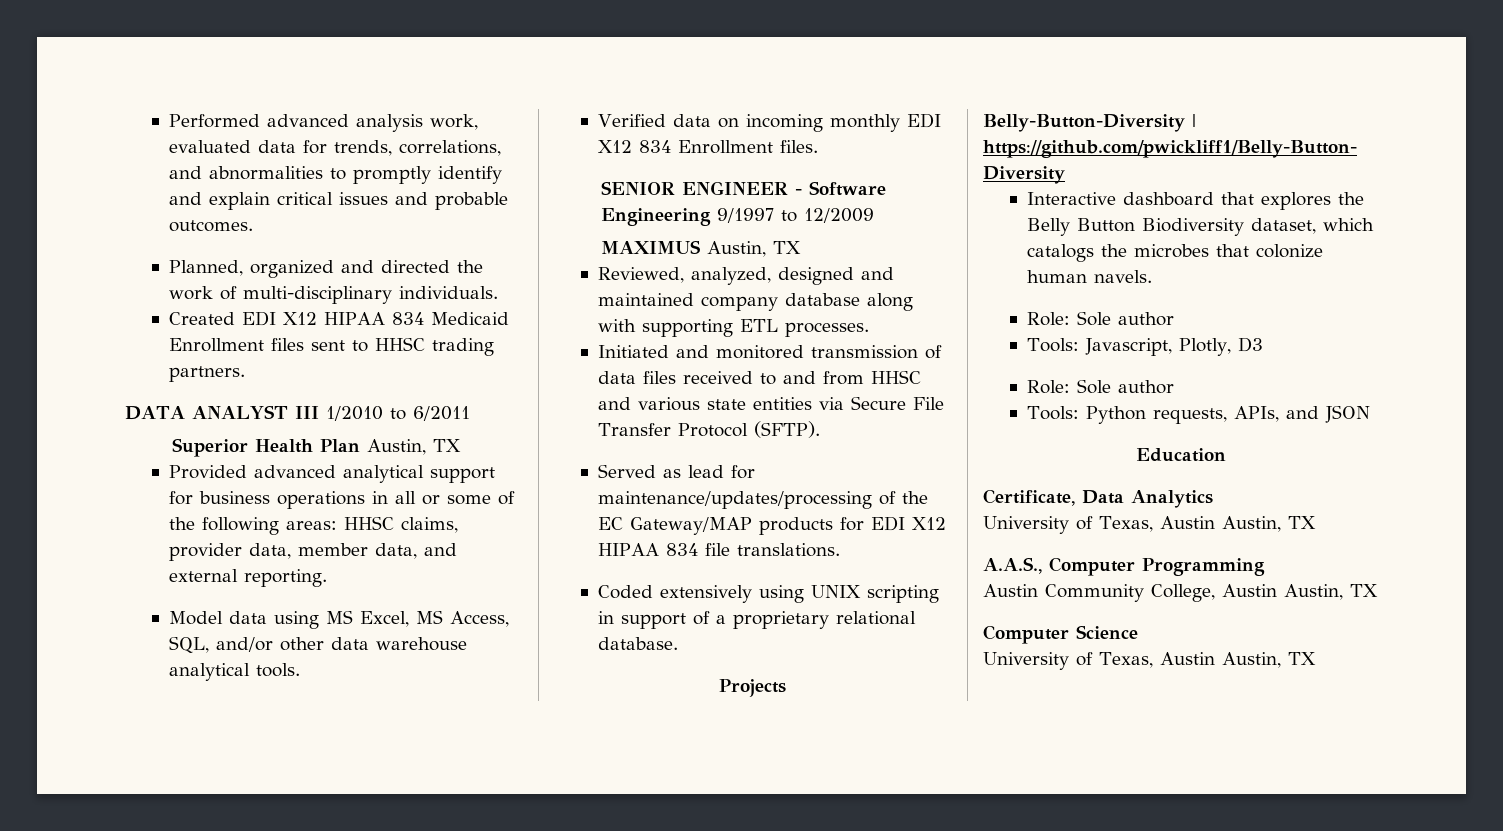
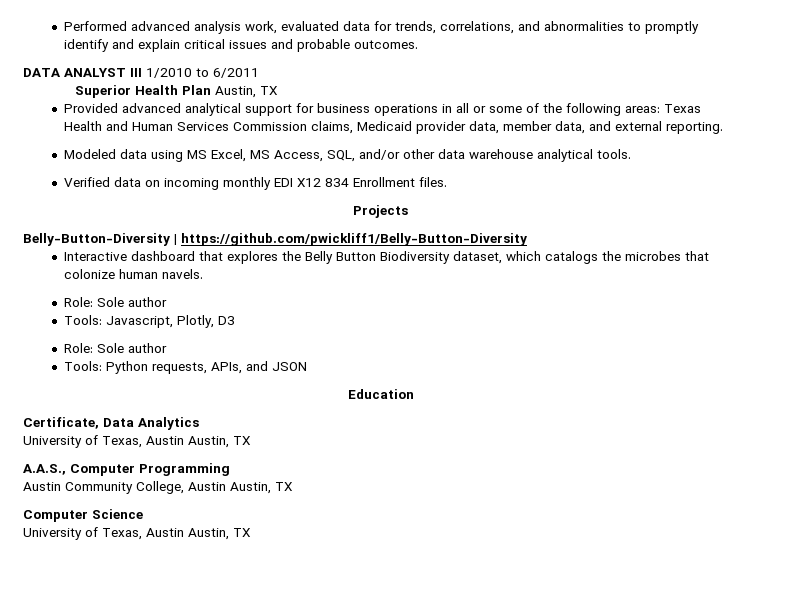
- Planned, organized and directed the work of multi-disciplinary individuals.
- Created EDI X12 HIPAA 834 Medicaid Enrollment files sent to HHSC trading partners.
- Provided advanced analytical support for business operations in all or some of the following areas: HHSC claims, provider data, member data, and external reporting.
+ Provided advanced analytical support for business operations in all or some of the following areas: Texas Health and Human Services Commission claims, Medicaid provider data, member data, and external reporting.
- Model data using MS Excel, MS Access, SQL, and/or other data warehouse analytical tools.
+ Modeled data using MS Excel, MS Access, SQL, and/or other data warehouse analytical tools.
- SENIOR ENGINEER - Software Engineering 9/1997 to 12/2009
- MAXIMUS Austin, TX
- Reviewed, analyzed, designed and maintained company database along with supporting ETL processes.
- Initiated and monitored transmission of data files received to and from HHSC and various state entities via Secure File Transfer Protocol (SFTP).
- Served as lead for maintenance/updates/processing of the EC Gateway/MAP products for EDI X12 HIPAA 834 file translations.
- Coded extensively using UNIX scripting in support of a proprietary relational database.

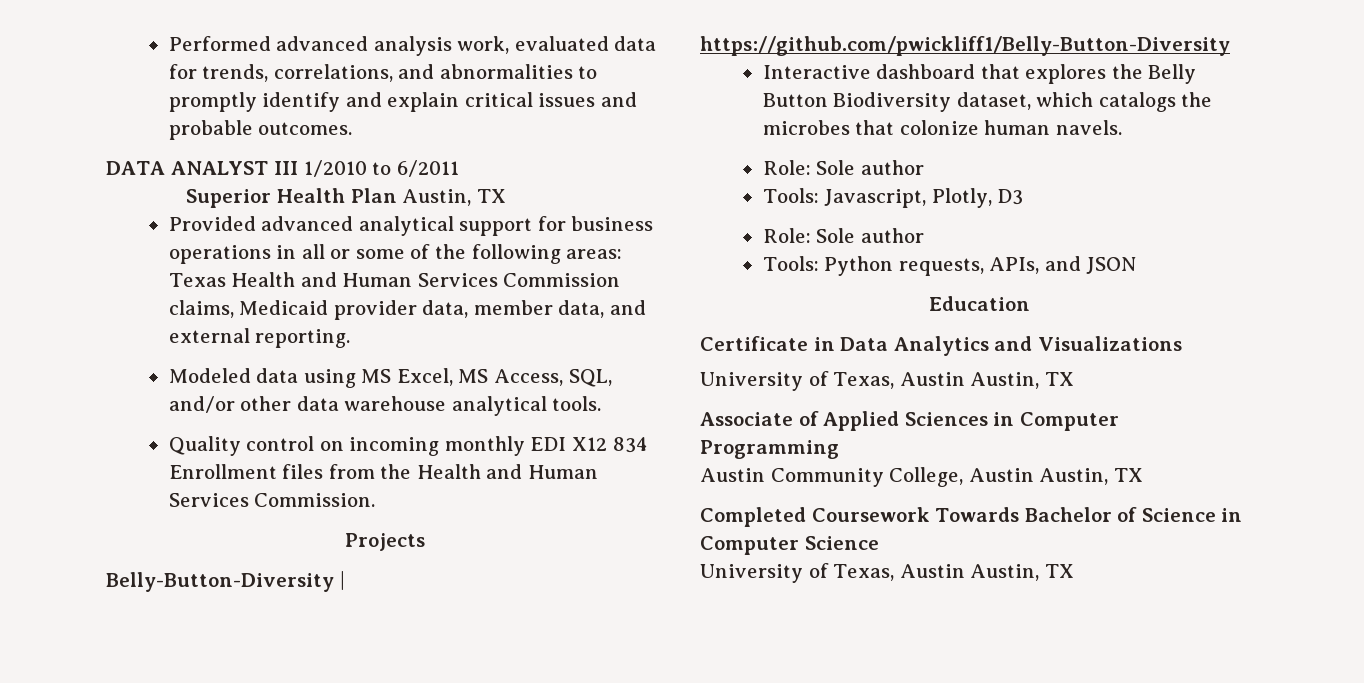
- Verified data on incoming monthly EDI X12 834 Enrollment files.
+ Quality control on incoming monthly EDI X12 834 Enrollment files from the Health and Human Services Commission.
- Certificate, Data Analytics
+ Certificate in Data Analytics and Visualizations
- A.A.S., Computer Programming
+ Associate of Applied Sciences in Computer Programming
- Computer Science
+ Completed Coursework Towards Bachelor of Science in Computer Science

